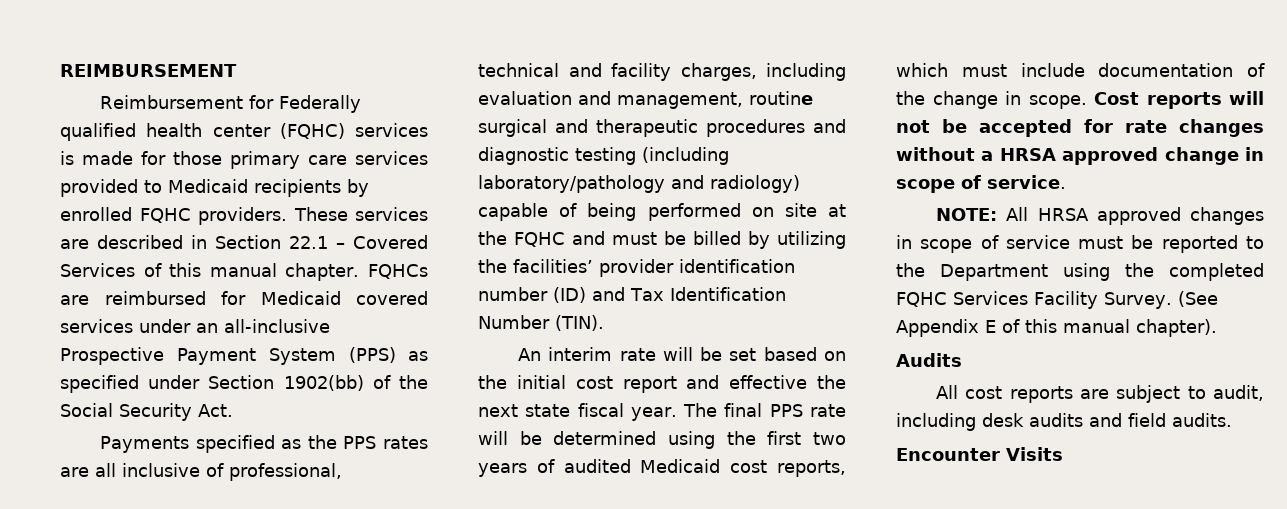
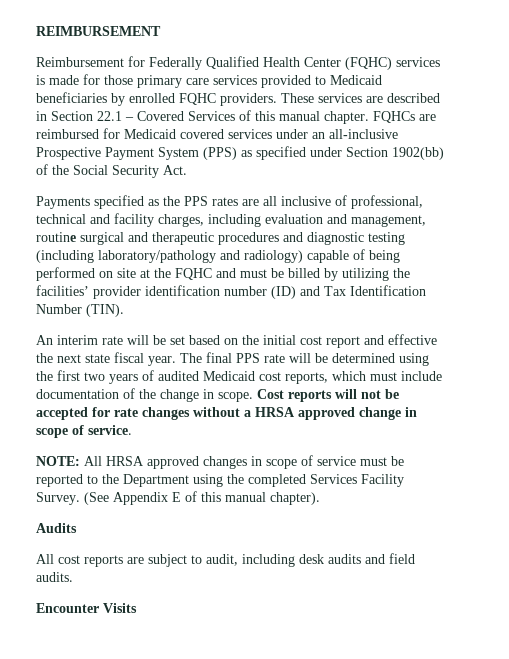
- Reimbursement for Federally qualified health center (FQHC) services is made for those primary care services provided to Medicaid recipients by enrolled FQHC providers.
+ Reimbursement for Federally Qualified Health Center (FQHC) services is made for those primary care services provided to Medicaid beneficiaries by enrolled FQHC providers.
- NOTE: All HRSA approved changes in scope of service must be reported to the Department using the completed FQHC Services Facility Survey.
+ NOTE: All HRSA approved changes in scope of service must be reported to the Department using the completed Services Facility Survey.

